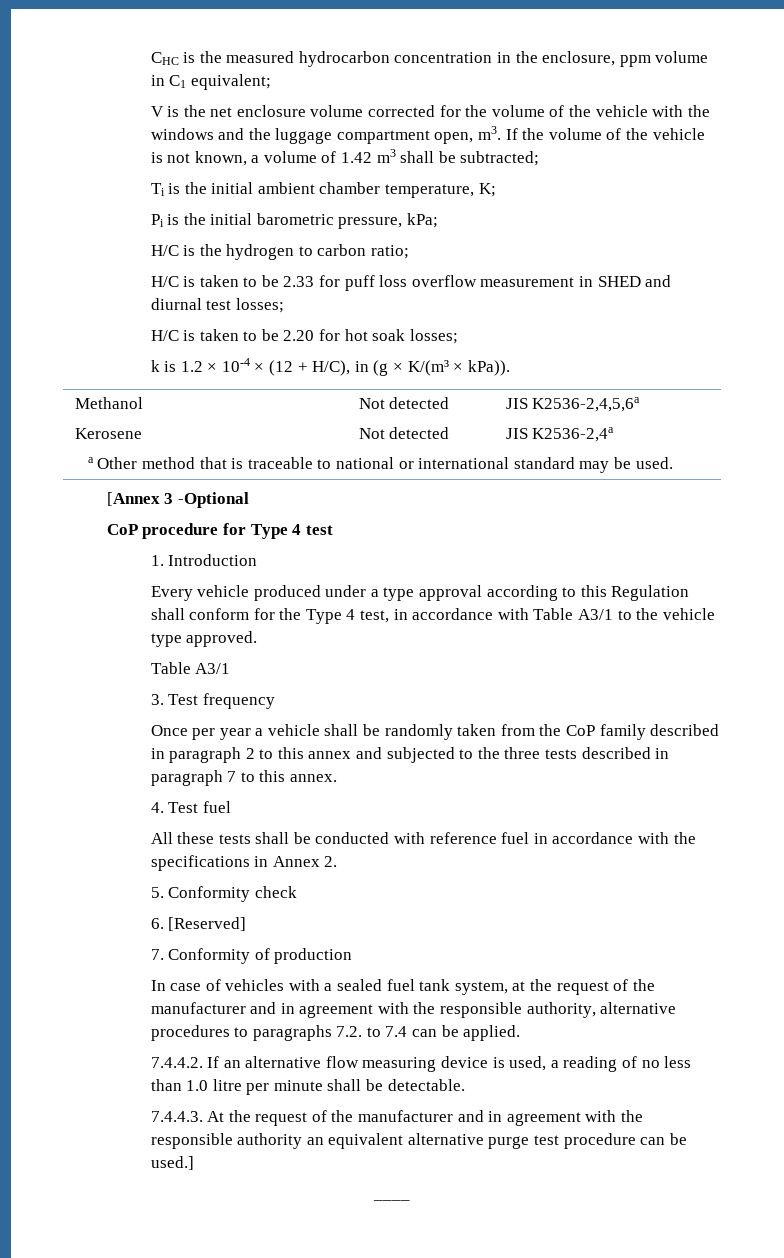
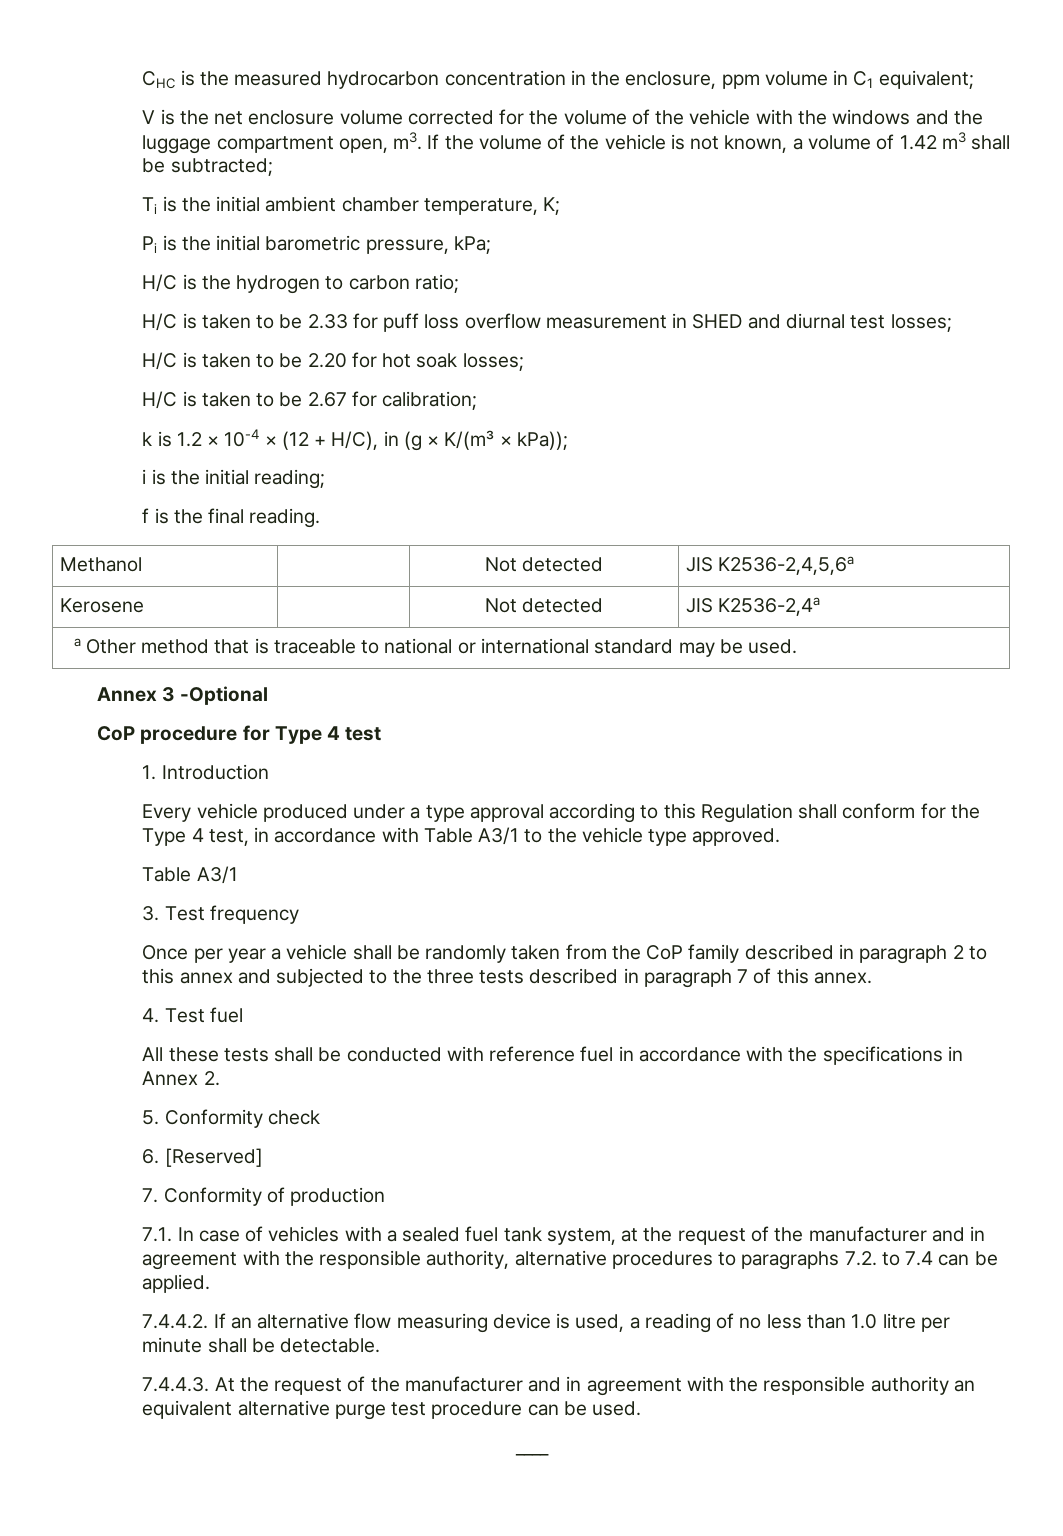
+ H/C is taken to be 2.67 for calibration;
- k is 1.2 × 10-4 × (12 + H/C), in (g × K/(m³ × kPa)).
+ k is 1.2 × 10-4 × (12 + H/C), in (g × K/(m³ × kPa));
+ i is the initial reading;
+ f is the final reading.
- [Annex 3 -Optional
+ Annex 3 -Optional
- Once per year a vehicle shall be randomly taken from the CoP family described in paragraph 2 to this annex and subjected to the three tests described in paragraph 7 to this annex.
+ Once per year a vehicle shall be randomly taken from the CoP family described in paragraph 2 to this annex and subjected to the three tests described in paragraph 7 of this annex.
- In case of vehicles with a sealed fuel tank system, at the request of the manufacturer and in agreement with the responsible authority, alternative procedures to paragraphs 7.2. to 7.4 can be applied.
+ 7.1. In case of vehicles with a sealed fuel tank system, at the request of the manufacturer and in agreement with the responsible authority, alternative procedures to paragraphs 7.2. to 7.4 can be applied.
- 7.4.4.3. At the request of the manufacturer and in agreement with the responsible authority an equivalent alternative purge test procedure can be used.]
+ 7.4.4.3. At the request of the manufacturer and in agreement with the responsible authority an equivalent alternative purge test procedure can be used.

